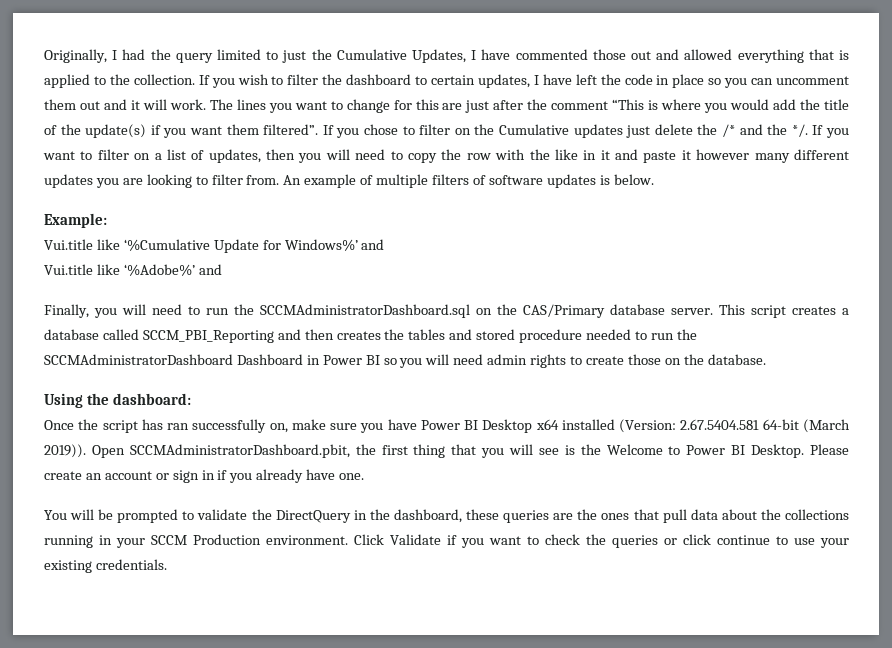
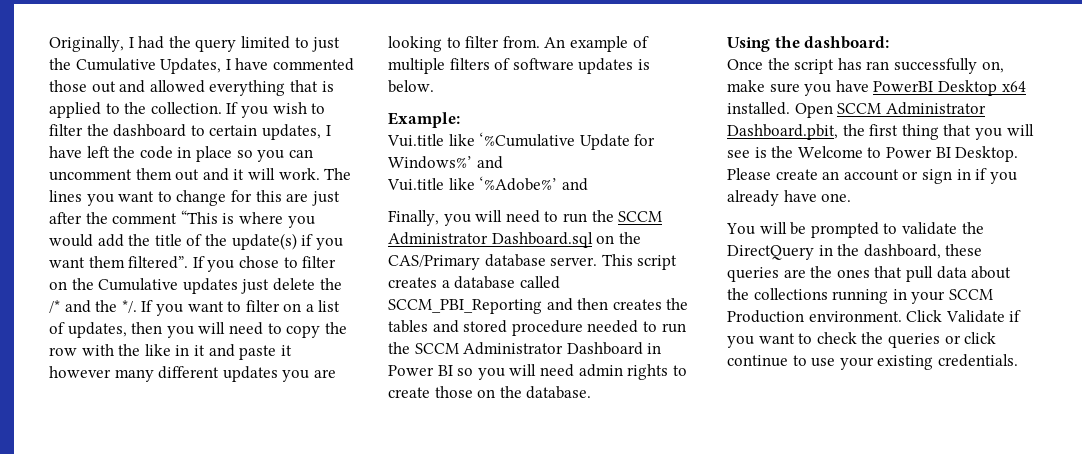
- Finally, you will need to run the SCCMAdministratorDashboard.sql on the CAS/Primary database server.
+ Finally, you will need to run the SCCM Administrator Dashboard.sql on the CAS/Primary database server.
- This script creates a database called SCCM_PBI_Reporting and then creates the tables and stored procedure needed to run the SCCMAdministratorDashboard Dashboard in Power BI so you will need admin rights to create those on the database.
+ This script creates a database called SCCM_PBI_Reporting and then creates the tables and stored procedure needed to run the SCCM Administrator Dashboard in Power BI so you will need admin rights to create those on the database.
- Once the script has ran successfully on, make sure you have Power BI Desktop x64 installed (Version: 2.67.5404.581 64-bit (March 2019)). Open SCCMAdministratorDashboard.pbit, the first thing that you will see is the Welcome to Power BI Desktop.
+ Once the script has ran successfully on, make sure you have PowerBI Desktop x64 installed. Open SCCM Administrator Dashboard.pbit, the first thing that you will see is the Welcome to Power BI Desktop.

